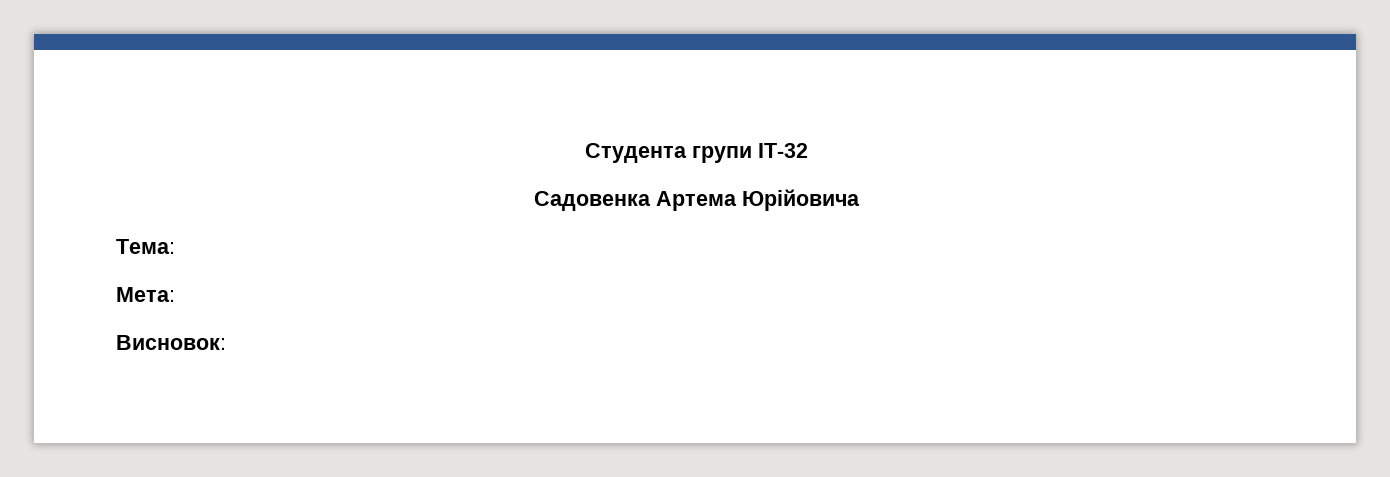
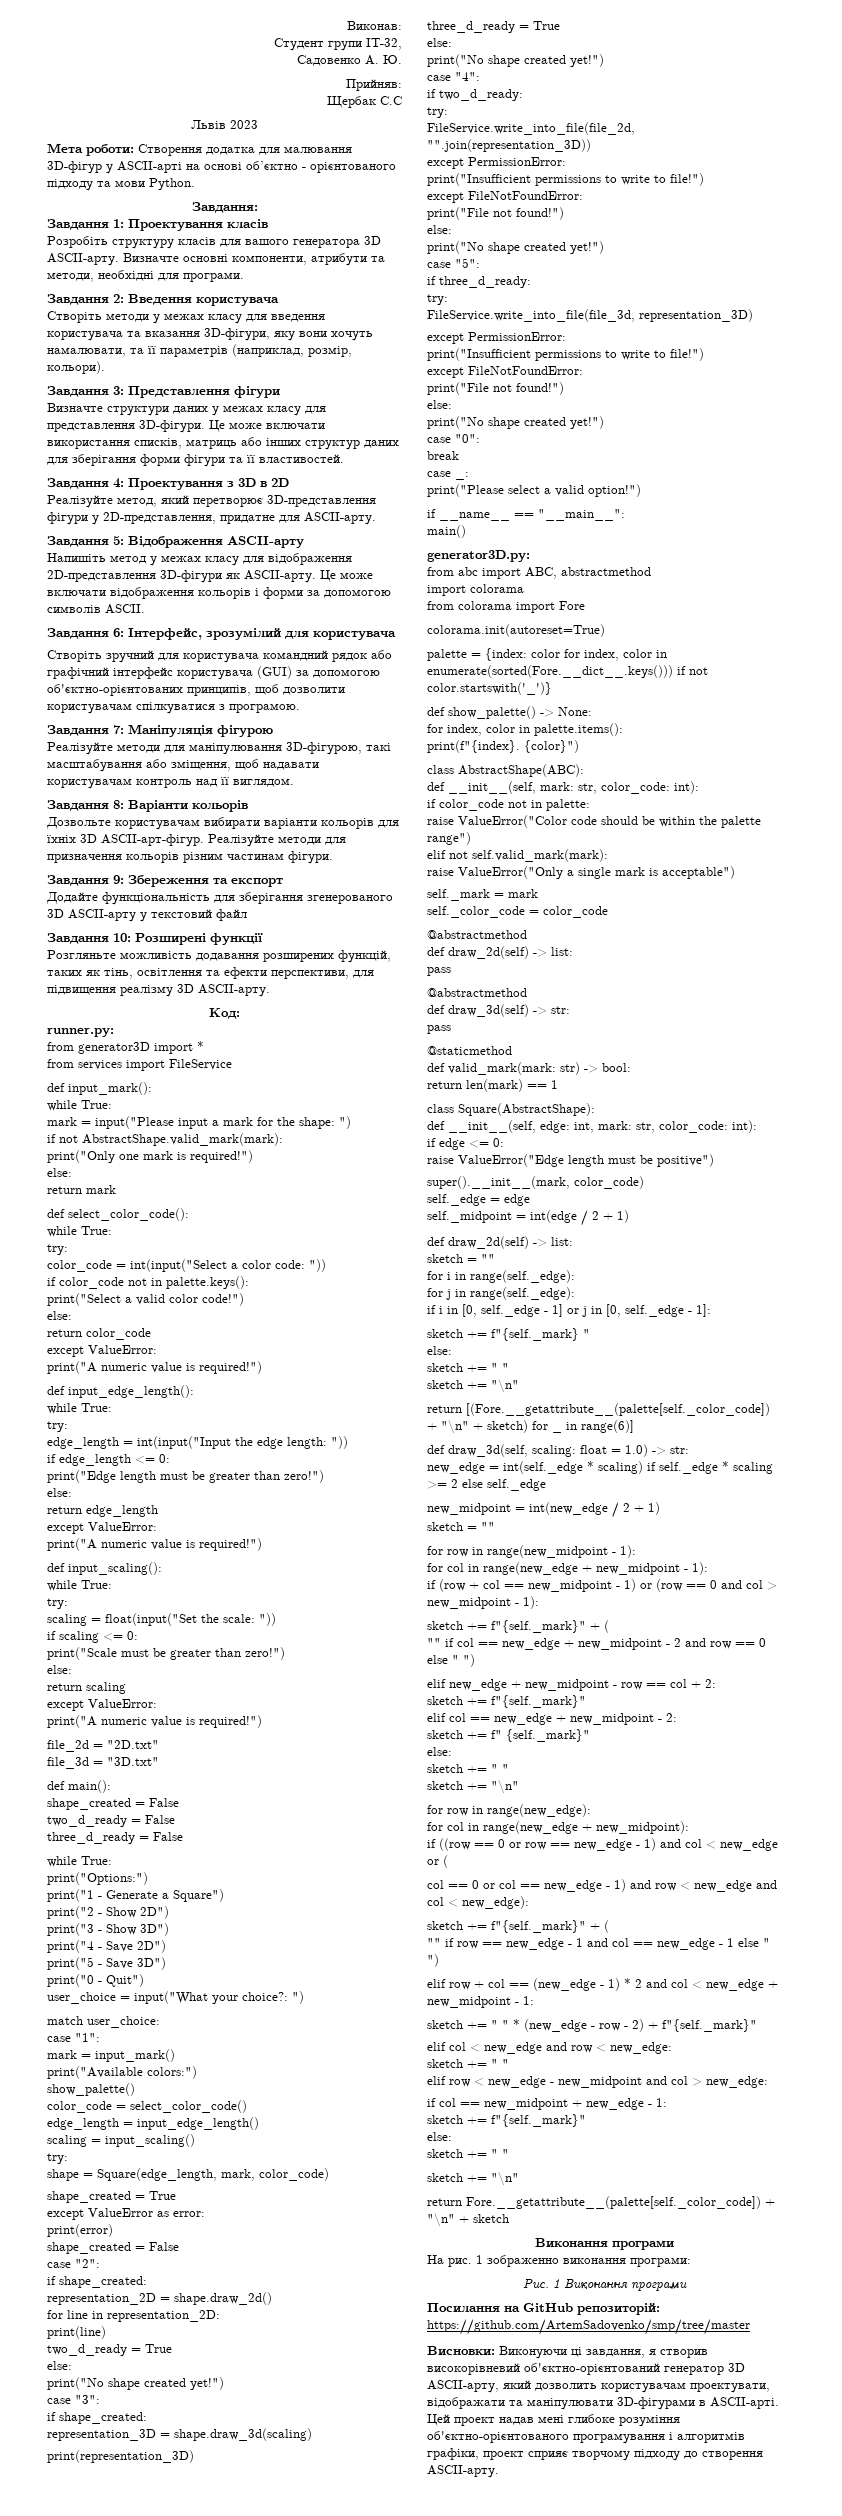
- Студента групи ІТ-32
- Садовенка Артема Юрійовича
- Тема:
- Мета:
- Висновок:
+ Виконав:
+ Студент групи ІТ-32,
+ Садовенко А. Ю.
+ Прийняв:
+ Щербак С.С
+ Львів 2023
+ Мета роботи: Cтворення додатка для малювання 3D-фігур у ASCII-арті на основі об’єктно - орієнтованого підходу та мови Python.
+ Завдання:
+ Завдання 1: Проектування класів
+ Розробіть структуру класів для вашого генератора 3D ASCII-арту. Визначте основні компоненти, атрибути та методи, необхідні для програми.
+ Завдання 2: Введення користувача
+ Створіть методи у межах класу для введення користувача та вказання 3D-фігури, яку вони хочуть намалювати, та її параметрів (наприклад, розмір, кольори).
+ Завдання 3: Представлення фігури
+ Визначте структури даних у межах класу для представлення 3D-фігури. Це може включати використання списків, матриць або інших структур даних для зберігання форми фігури та її властивостей.
+ Завдання 4: Проектування з 3D в 2D
+ Реалізуйте метод, який перетворює 3D-представлення фігури у 2D-представлення, придатне для ASCII-арту.
+ Завдання 5: Відображення ASCII-арту
+ Напишіть метод у межах класу для відображення 2D-представлення 3D-фігури як ASCII-арту. Це може включати відображення кольорів і форми за допомогою символів ASCII.
+ Завдання 6: Інтерфейс, зрозумілий для користувача
+ Створіть зручний для користувача командний рядок або графічний інтерфейс користувача (GUI) за допомогою об'єктно-орієнтованих принципів, щоб дозволити користувачам спілкуватися з програмою.
+ Завдання 7: Маніпуляція фігурою
+ Реалізуйте методи для маніпулювання 3D-фігурою, такі масштабування або зміщення, щоб надавати користувачам контроль над її виглядом.
+ Завдання 8: Варіанти кольорів
+ Дозвольте користувачам вибирати варіанти кольорів для їхніх 3D ASCII-арт-фігур. Реалізуйте методи для призначення кольорів різним частинам фігури.
+ Завдання 9: Збереження та експорт
+ Додайте функціональність для зберігання згенерованого 3D ASCII-арту у текстовий файл
+ Завдання 10: Розширені функції
+ Розгляньте можливість додавання розширених функцій, таких як тінь, освітлення та ефекти перспективи, для підвищення реалізму 3D ASCII-арту.
+ Код:
+ runner.py:
+ from generator3D import *
+ from services import FileService
+ def input_mark():
+ while True:
+ mark = input("Please input a mark for the shape: ")
+ if not AbstractShape.valid_mark(mark):
+ print("Only one mark is required!")
+ else:
+ return mark
+ def select_color_code():
+ while True:
+ try:
+ color_code = int(input("Select a color code: "))
+ if color_code not in palette.keys():
+ print("Select a valid color code!")
+ else:
+ return color_code
+ except ValueError:
+ print("A numeric value is required!")
+ def input_edge_length():
+ while True:
+ try:
+ edge_length = int(input("Input the edge length: "))
+ if edge_length <= 0:
+ print("Edge length must be greater than zero!")
+ else:
+ return edge_length
+ except ValueError:
+ print("A numeric value is required!")
+ def input_scaling():
+ while True:
+ try:
+ scaling = float(input("Set the scale: "))
+ if scaling <= 0:
+ print("Scale must be greater than zero!")
+ else:
+ return scaling
+ except ValueError:
+ print("A numeric value is required!")
+ file_2d = "2D.txt"
+ file_3d = "3D.txt"
+ def main():
+ shape_created = False
+ two_d_ready = False
+ three_d_ready = False
+ while True:
+ print("Options:")
+ print("1 - Generate a Square")
+ print("2 - Show 2D")
+ print("3 - Show 3D")
+ print("4 - Save 2D")
+ print("5 - Save 3D")
+ print("0 - Quit")
+ user_choice = input("What your choice?: ")
+ match user_choice:
+ case "1":
+ mark = input_mark()
+ print("Available colors:")
+ show_palette()
+ color_code = select_color_code()
+ edge_length = input_edge_length()
+ scaling = input_scaling()
+ try:
+ shape = Square(edge_length, mark, color_code)
+ shape_created = True
+ except ValueError as error:
+ print(error)
+ shape_created = False
+ case "2":
+ if shape_created:
+ representation_2D = shape.draw_2d()
+ for line in representation_2D:
+ print(line)
+ two_d_ready = True
+ else:
+ print("No shape created yet!")
+ case "3":
+ if shape_created:
+ representation_3D = shape.draw_3d(scaling)
+ print(representation_3D)
+ three_d_ready = True
+ else:
+ print("No shape created yet!")
+ case "4":
+ if two_d_ready:
+ try:
+ FileService.write_into_file(file_2d, "".join(representation_3D))
+ except PermissionError:
+ print("Insufficient permissions to write to file!")
+ except FileNotFoundError:
+ print("File not found!")
+ else:
+ print("No shape created yet!")
+ case "5":
+ if three_d_ready:
+ try:
+ FileService.write_into_file(file_3d, representation_3D)
+ except PermissionError:
+ print("Insufficient permissions to write to file!")
+ except FileNotFoundError:
+ print("File not found!")
+ else:
+ print("No shape created yet!")
+ case "0":
+ break
+ case _:
+ print("Please select a valid option!")
+ if __name__ == "__main__":
+ main()
+ generator3D.py:
+ from abc import ABC, abstractmethod
+ import colorama
+ from colorama import Fore
+ colorama.init(autoreset=True)
+ palette = {index: color for index, color in enumerate(sorted(Fore.__dict__.keys())) if not color.startswith('_')}
+ def show_palette() -> None:
+ for index, color in palette.items():
+ print(f"{index}. {color}")
+ class AbstractShape(ABC):
+ def __init__(self, mark: str, color_code: int):
+ if color_code not in palette:
+ raise ValueError("Color code should be within the palette range")
+ elif not self.valid_mark(mark):
+ raise ValueError("Only a single mark is acceptable")
+ self._mark = mark
+ self._color_code = color_code
+ @abstractmethod
+ def draw_2d(self) -> list:
+ pass
+ @abstractmethod
+ def draw_3d(self) -> str:
+ pass
+ @staticmethod
+ def valid_mark(mark: str) -> bool:
+ return len(mark) == 1
+ class Square(AbstractShape):
+ def __init__(self, edge: int, mark: str, color_code: int):
+ if edge <= 0:
+ raise ValueError("Edge length must be positive")
+ super().__init__(mark, color_code)
+ self._edge = edge
+ self._midpoint = int(edge / 2 + 1)
+ def draw_2d(self) -> list:
+ sketch = ""
+ for i in range(self._edge):
+ for j in range(self._edge):
+ if i in [0, self._edge - 1] or j in [0, self._edge - 1]:
+ sketch += f"{self._mark} "
+ else:
+ sketch += " "
+ sketch += "\n"
+ return [(Fore.__getattribute__(palette[self._color_code]) + "\n" + sketch) for _ in range(6)]
+ def draw_3d(self, scaling: float = 1.0) -> str:
+ new_edge = int(self._edge * scaling) if self._edge * scaling >= 2 else self._edge
+ new_midpoint = int(new_edge / 2 + 1)
+ sketch = ""
+ for row in range(new_midpoint - 1):
+ for col in range(new_edge + new_midpoint - 1):
+ if (row + col == new_midpoint - 1) or (row == 0 and col > new_midpoint - 1):
+ sketch += f"{self._mark}" + (
+ "" if col == new_edge + new_midpoint - 2 and row == 0 else " ")
+ elif new_edge + new_midpoint - row == col + 2:
+ sketch += f"{self._mark}"
+ elif col == new_edge + new_midpoint - 2:
+ sketch += f" {self._mark}"
+ else:
+ sketch += " "
+ sketch += "\n"
+ for row in range(new_edge):
+ for col in range(new_edge + new_midpoint):
+ if ((row == 0 or row == new_edge - 1) and col < new_edge or (
+ col == 0 or col == new_edge - 1) and row < new_edge and col < new_edge):
+ sketch += f"{self._mark}" + (
+ "" if row == new_edge - 1 and col == new_edge - 1 else " ")
+ elif row + col == (new_edge - 1) * 2 and col < new_edge + new_midpoint - 1:
+ sketch += " " * (new_edge - row - 2) + f"{self._mark}"
+ elif col < new_edge and row < new_edge:
+ sketch += " "
+ elif row < new_edge - new_midpoint and col > new_edge:
+ if col == new_midpoint + new_edge - 1:
+ sketch += f"{self._mark}"
+ else:
+ sketch += " "
+ sketch += "\n"
+ return Fore.__getattribute__(palette[self._color_code]) + "\n" + sketch
+ Виконання програми
+ На рис. 1 зображенно виконання програми:
+ Рис. 1 Виконання програми
+ Посилання на GitHub репозиторій: https://github.com/ArtemSadovenko/smp/tree/master
+ Висновки: Виконуючи ці завдання, я створив високорівневий об'єктно-орієнтований генератор 3D ASCII-арту, який дозволить користувачам проектувати, відображати та маніпулювати 3D-фігурами в ASCII-арті. Цей проект надав мені глибоке розуміння об'єктно-орієнтованого програмування і алгоритмів графіки, проект сприяє творчому підходу до створення ASCII-арту.

